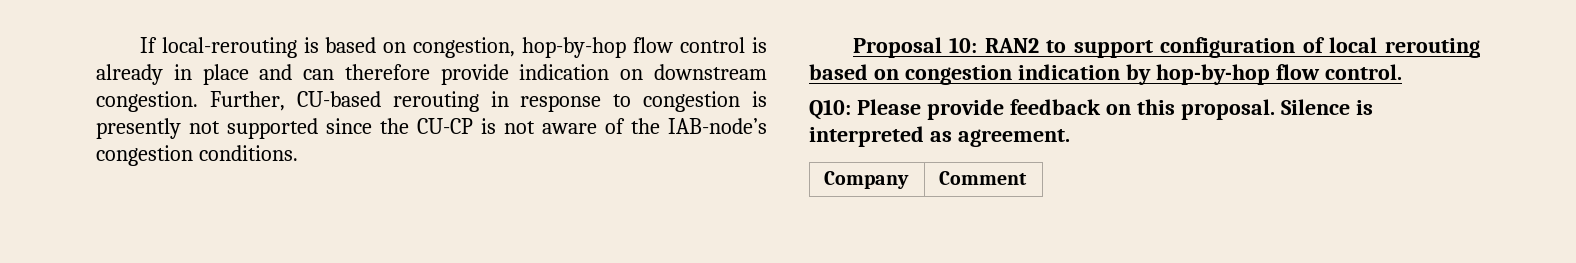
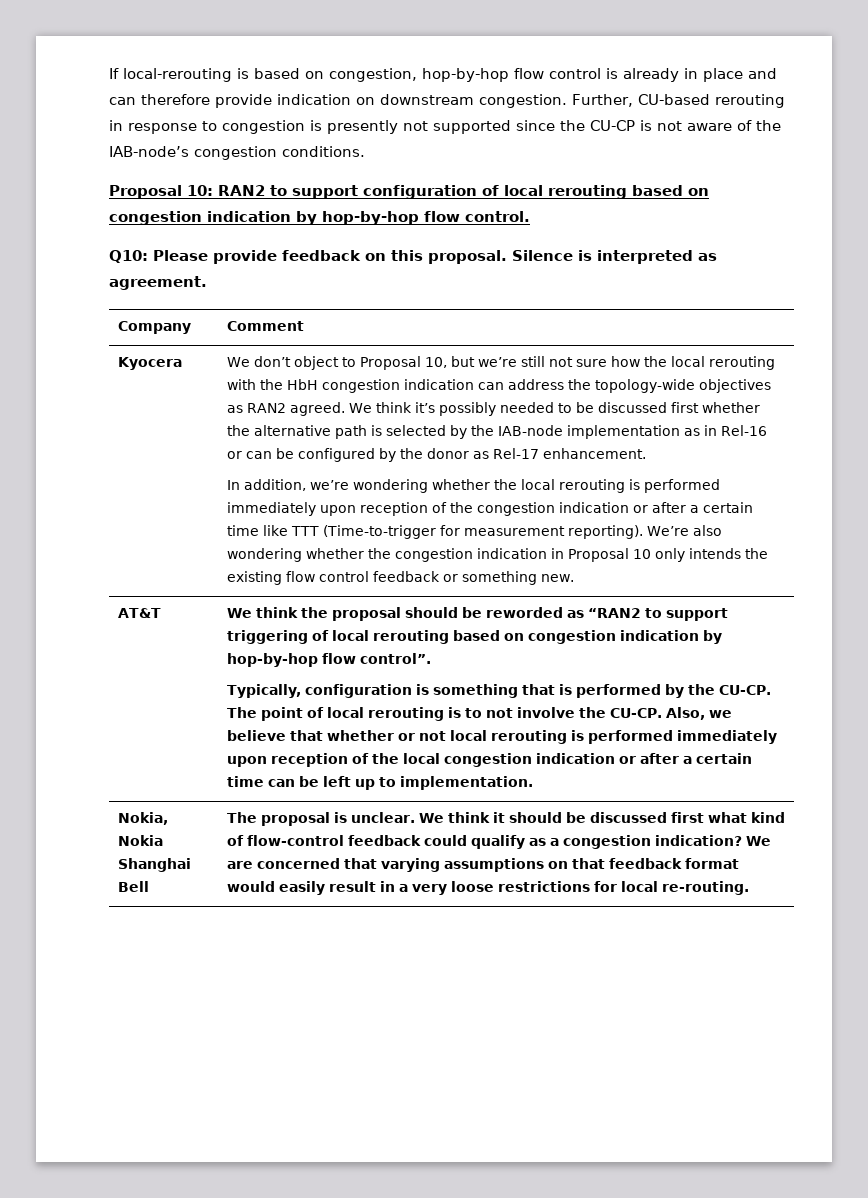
+ Kyocera | We don’t object to Proposal 10, but we’re still not sure how the local rerouting with the HbH congestion indication can address the topology-wide objectives as RAN2 agreed. We think it’s possibly needed to be discussed first whether the alternative path is selected by the IAB-node implementation as in Rel-16 or can be configured by the donor as Rel-17 enhancement.
+ In addition, we’re wondering whether the local rerouting is performed immediately upon reception of the congestion indication or after a certain time like TTT (Time-to-trigger for measurement reporting). We’re also wondering whether the congestion indication in Proposal 10 only intends the existing flow control feedback or something new.
+ AT&T | We think the proposal should be reworded as “RAN2 to support triggering of local rerouting based on congestion indication by hop-by-hop flow control”.
+ Typically, configuration is something that is performed by the CU-CP. The point of local rerouting is to not involve the CU-CP. Also, we believe that whether or not local rerouting is performed immediately upon reception of the local congestion indication or after a certain time can be left up to implementation.
+ Nokia, Nokia Shanghai Bell | The proposal is unclear. We think it should be discussed first what kind of flow-control feedback could qualify as a congestion indication? We are concerned that varying assumptions on that feedback format would easily result in a very loose restrictions for local re-routing.

